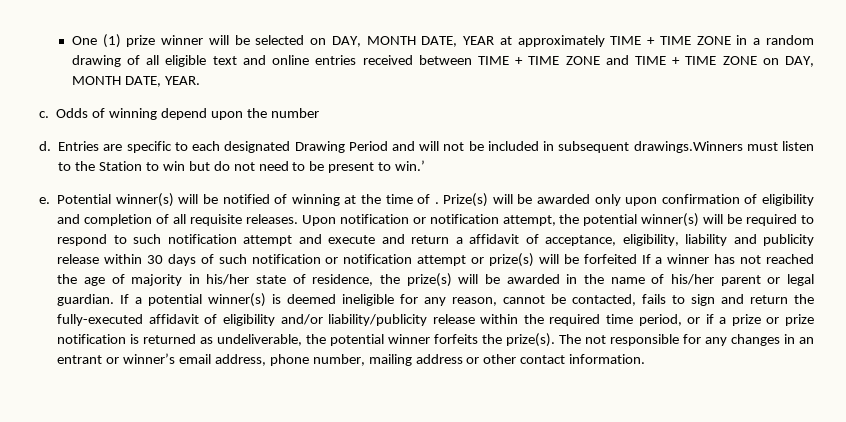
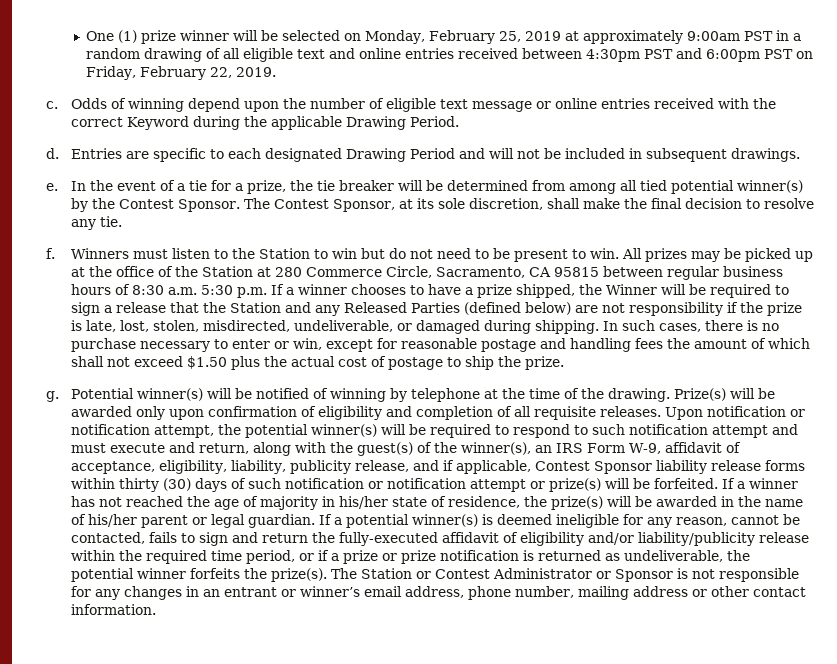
- One (1) prize winner will be selected on DAY, MONTH DATE, YEAR at approximately TIME + TIME ZONE in a random drawing of all eligible text and online entries received between TIME + TIME ZONE and TIME + TIME ZONE on DAY, MONTH DATE, YEAR.
+ One (1) prize winner will be selected on Monday, February 25, 2019 at approximately 9:00am PST in a random drawing of all eligible text and online entries received between 4:30pm PST and 6:00pm PST on Friday, February 22, 2019.
- Odds of winning depend upon the number
+ Odds of winning depend upon the number of eligible text message or online entries received with the correct Keyword during the applicable Drawing Period.
- Entries are specific to each designated Drawing Period and will not be included in subsequent drawings.Winners must listen to the Station to win but do not need to be present to win.’
- e.
+ Entries are specific to each designated Drawing Period and will not be included in subsequent drawings.
+ e. In the event of a tie for a prize, the tie breaker will be determined from among all tied potential winner(s) by the Contest Sponsor. The Contest Sponsor, at its sole discretion, shall make the final decision to resolve any tie.
+ f. Winners must listen to the Station to win but do not need to be present to win. All prizes may be picked up at the office of the Station at 280 Commerce Circle, Sacramento, CA 95815 between regular business hours of 8:30 a.m. 5:30 p.m. If a winner chooses to have a prize shipped, the Winner will be required to sign a release that the Station and any Released Parties (defined below) are not responsibility if the prize is late, lost, stolen, misdirected, undeliverable, or damaged during shipping. In such cases, there is no purchase necessary to enter or win, except for reasonable postage and handling fees the amount of which shall not exceed $1.50 plus the actual cost of postage to ship the prize.
+ g.
- Potential winner(s) will be notified of winning at the time of .
+ Potential winner(s) will be notified of winning by telephone at the time of the drawing.
- Upon notification or notification attempt, the potential winner(s) will be required to respond to such notification attempt and execute and return a affidavit of acceptance, eligibility, liability and publicity release within 30 days of such notification or notification attempt or prize(s) will be forfeited If a winner has not reached the age of majority in his/her state of residence, the prize(s) will be awarded in the name of his/her parent or legal guardian.
+ Upon notification or notification attempt, the potential winner(s) will be required to respond to such notification attempt and must execute and return, along with the guest(s) of the winner(s), an IRS Form W-9, affidavit of acceptance, eligibility, liability, publicity release, and if applicable, Contest Sponsor liability release forms within thirty (30) days of such notification or notification attempt or prize(s) will be forfeited. If a winner has not reached the age of majority in his/her state of residence, the prize(s) will be awarded in the name of his/her parent or legal guardian.
- The not responsible for any changes in an entrant or winner’s email address, phone number, mailing address or other contact information.
+ The Station or Contest Administrator or Sponsor is not responsible for any changes in an entrant or winner’s email address, phone number, mailing address or other contact information.

